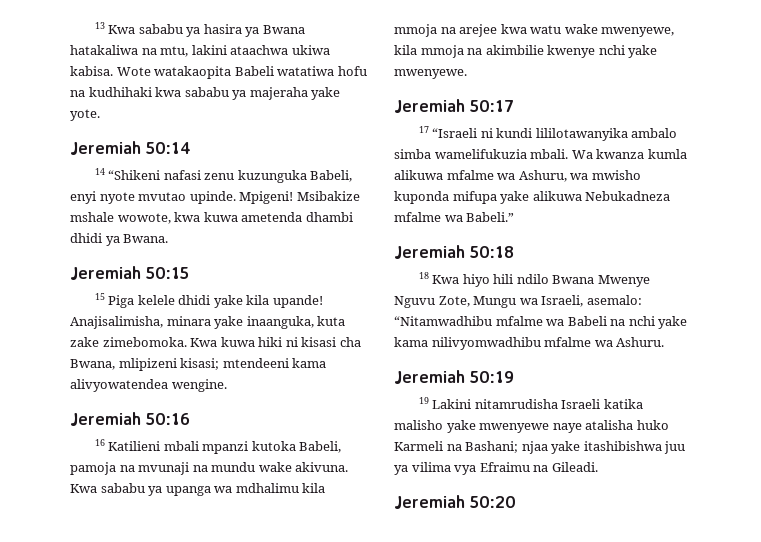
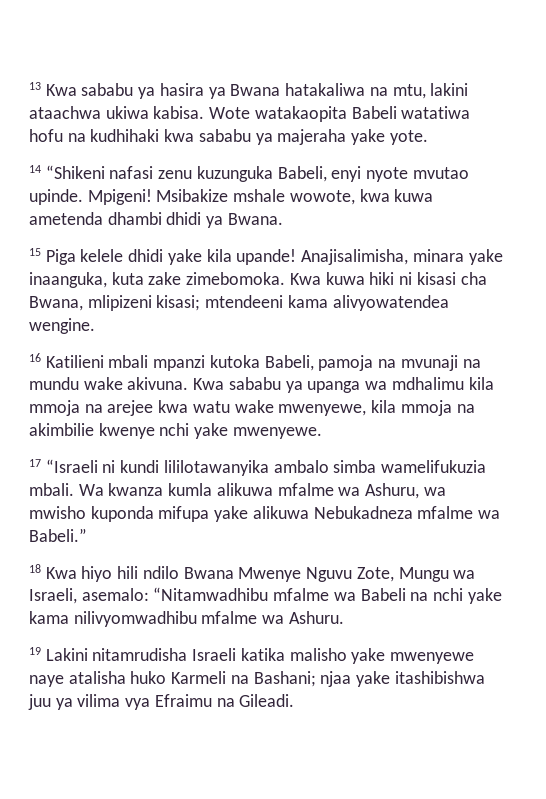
- Jeremiah 50:14
- Jeremiah 50:15
- Jeremiah 50:16
- Jeremiah 50:17
- Jeremiah 50:18
- Jeremiah 50:19
- Jeremiah 50:20

